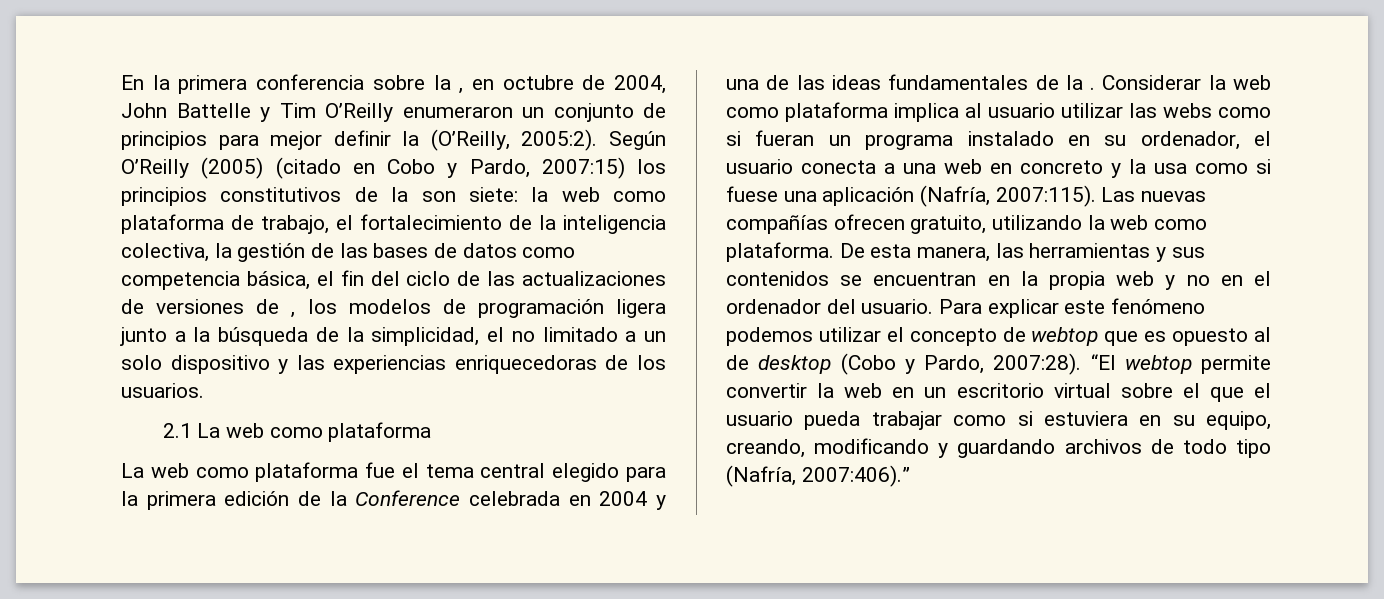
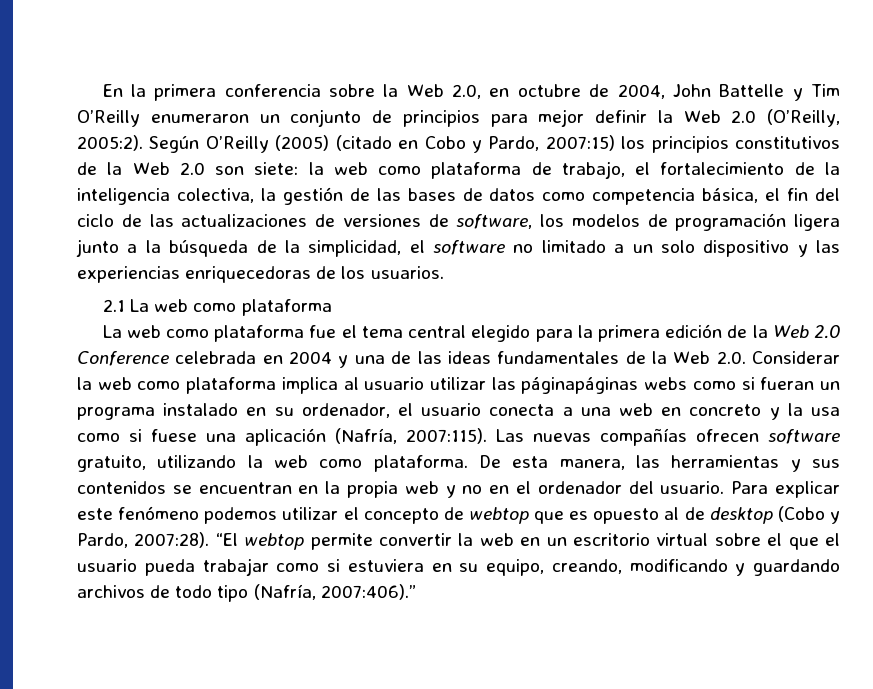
- En la primera conferencia sobre la , en octubre de 2004, John Battelle y Tim O’Reilly enumeraron un conjunto de principios para mejor definir la (O’Reilly, 2005:2).
+ En la primera conferencia sobre la Web 2.0, en octubre de 2004, John Battelle y Tim O’Reilly enumeraron un conjunto de principios para mejor definir la Web 2.0 (O’Reilly, 2005:2).
- Según O’Reilly (2005) (citado en Cobo y Pardo, 2007:15) los principios constitutivos de la son siete:
+ Según O’Reilly (2005) (citado en Cobo y Pardo, 2007:15) los principios constitutivos de la Web 2.0 son siete:
- la web como plataforma de trabajo, el fortalecimiento de la inteligencia colectiva, la gestión de las bases de datos como competencia básica, el fin del ciclo de las actualizaciones de versiones de , los modelos de programación ligera junto a la búsqueda de la simplicidad, el no limitado a un solo dispositivo y las experiencias enriquecedoras de los usuarios.
+ la web como plataforma de trabajo, el fortalecimiento de la inteligencia colectiva, la gestión de las bases de datos como competencia básica, el fin del ciclo de las actualizaciones de versiones de software, los modelos de programación ligera junto a la búsqueda de la simplicidad, el software no limitado a un solo dispositivo y las experiencias enriquecedoras de los usuarios.
- La web como plataforma fue el tema central elegido para la primera edición de la Conference celebrada en 2004 y una de las ideas fundamentales de la . Considerar la web como plataforma implica al usuario utilizar las webs como si fueran un programa instalado en su ordenador, el usuario conecta a una web en concreto y la usa como si fuese una aplicación (Nafría, 2007:115).
+ La web como plataforma fue el tema central elegido para la primera edición de la Web 2.0 Conference celebrada en 2004 y una de las ideas fundamentales de la Web 2.0. Considerar la web como plataforma implica al usuario utilizar las páginapáginas webs como si fueran un programa instalado en su ordenador, el usuario conecta a una web en concreto y la usa como si fuese una aplicación (Nafría, 2007:115).
- Las nuevas compañías ofrecen gratuito, utilizando la web como plataforma.
+ Las nuevas compañías ofrecen software gratuito, utilizando la web como plataforma.

